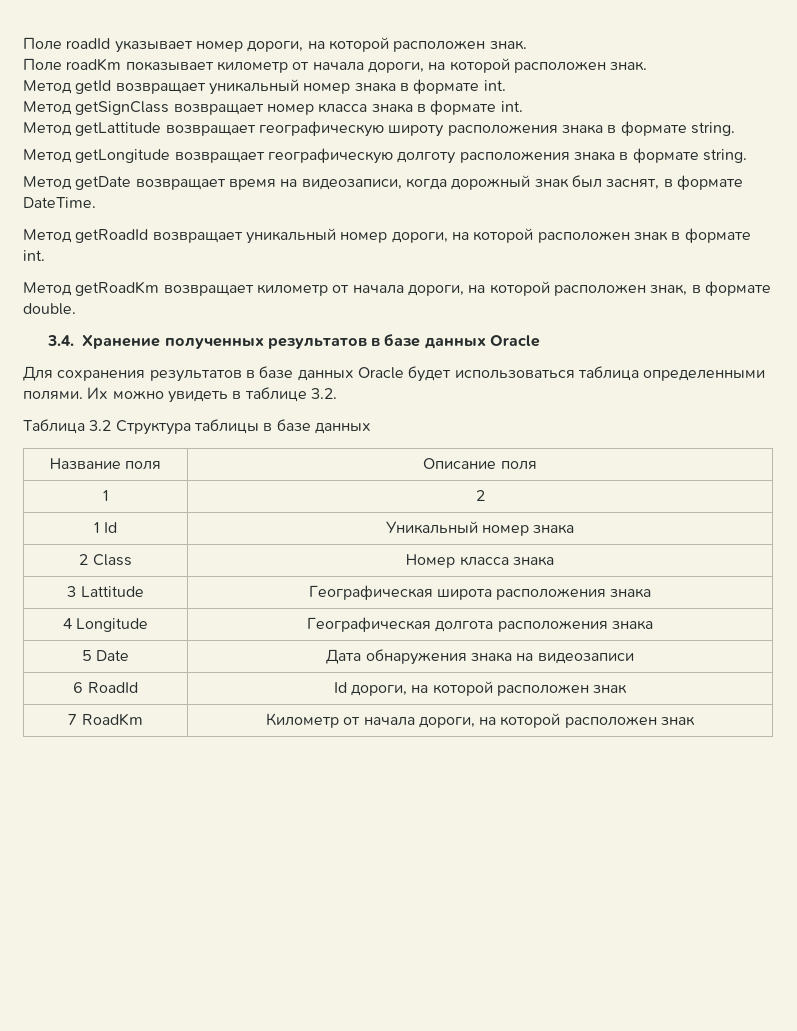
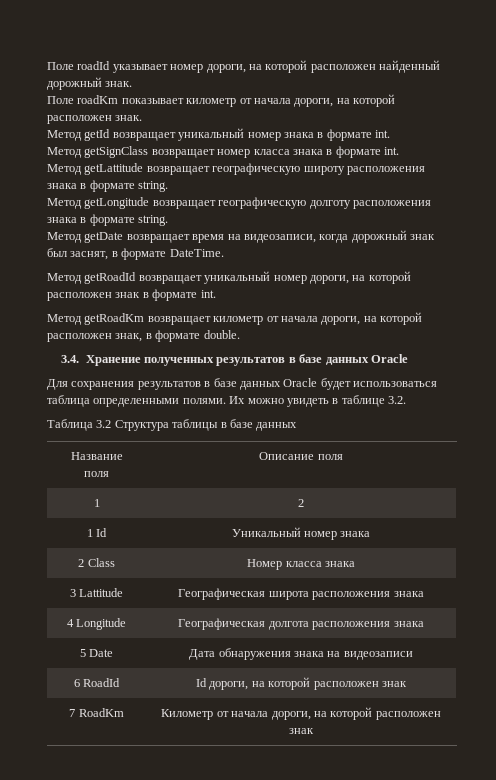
- Поле roadId указывает номер дороги, на которой расположен знак.
+ Поле roadId указывает номер дороги, на которой расположен найденный дорожный знак.

